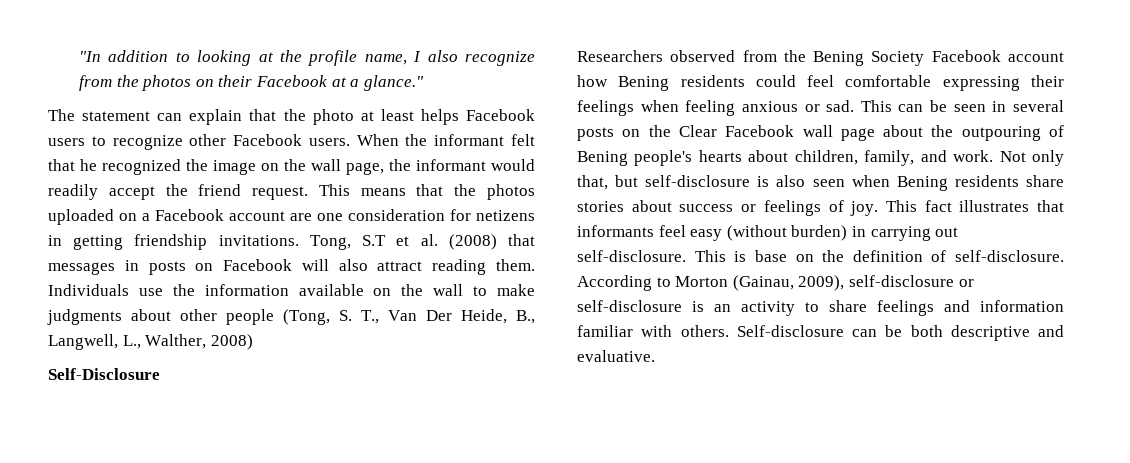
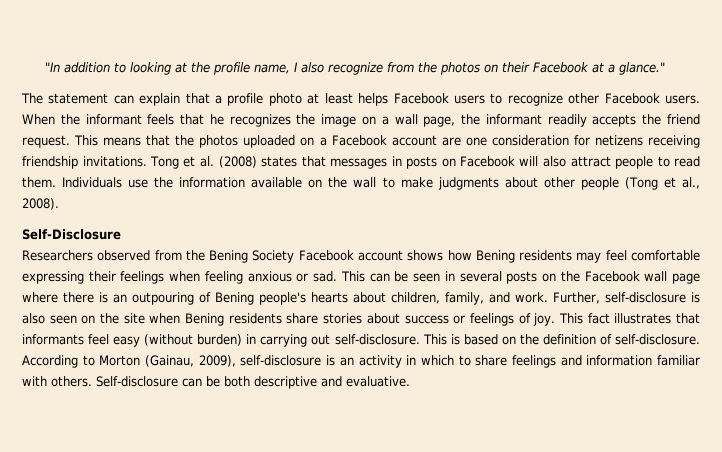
- The statement can explain that the photo at least helps Facebook users to recognize other Facebook users.
+ The statement can explain that a profile photo at least helps Facebook users to recognize other Facebook users.
- When the informant felt that he recognized the image on the wall page, the informant would readily accept the friend request.
+ When the informant feels that he recognizes the image on a wall page, the informant readily accepts the friend request.
- This means that the photos uploaded on a Facebook account are one consideration for netizens in getting friendship invitations. Tong, S.T et al. (2008) that messages in posts on Facebook will also attract reading them.
+ This means that the photos uploaded on a Facebook account are one consideration for netizens receiving friendship invitations. Tong et al. (2008) states that messages in posts on Facebook will also attract people to read them.
- Individuals use the information available on the wall to make judgments about other people (Tong, S. T., Van Der Heide, B., Langwell, L., Walther, 2008)
+ Individuals use the information available on the wall to make judgments about other people (Tong et al., 2008).
- Researchers observed from the Bening Society Facebook account how Bening residents could feel comfortable expressing their feelings when feeling anxious or sad.
+ Researchers observed from the Bening Society Facebook account shows how Bening residents may feel comfortable expressing their feelings when feeling anxious or sad.
- This can be seen in several posts on the Clear Facebook wall page about the outpouring of Bening people's hearts about children, family, and work.
+ This can be seen in several posts on the Facebook wall page where there is an outpouring of Bening people's hearts about children, family, and work.
- Not only that, but self-disclosure is also seen when Bening residents share stories about success or feelings of joy.
+ Further, self-disclosure is also seen on the site when Bening residents share stories about success or feelings of joy.
- This is base on the definition of self-disclosure.
+ This is based on the definition of self-disclosure.
- According to Morton (Gainau, 2009), self-disclosure or self-disclosure is an activity to share feelings and information familiar with others.
+ According to Morton (Gainau, 2009), self-disclosure is an activity in which to share feelings and information familiar with others.

